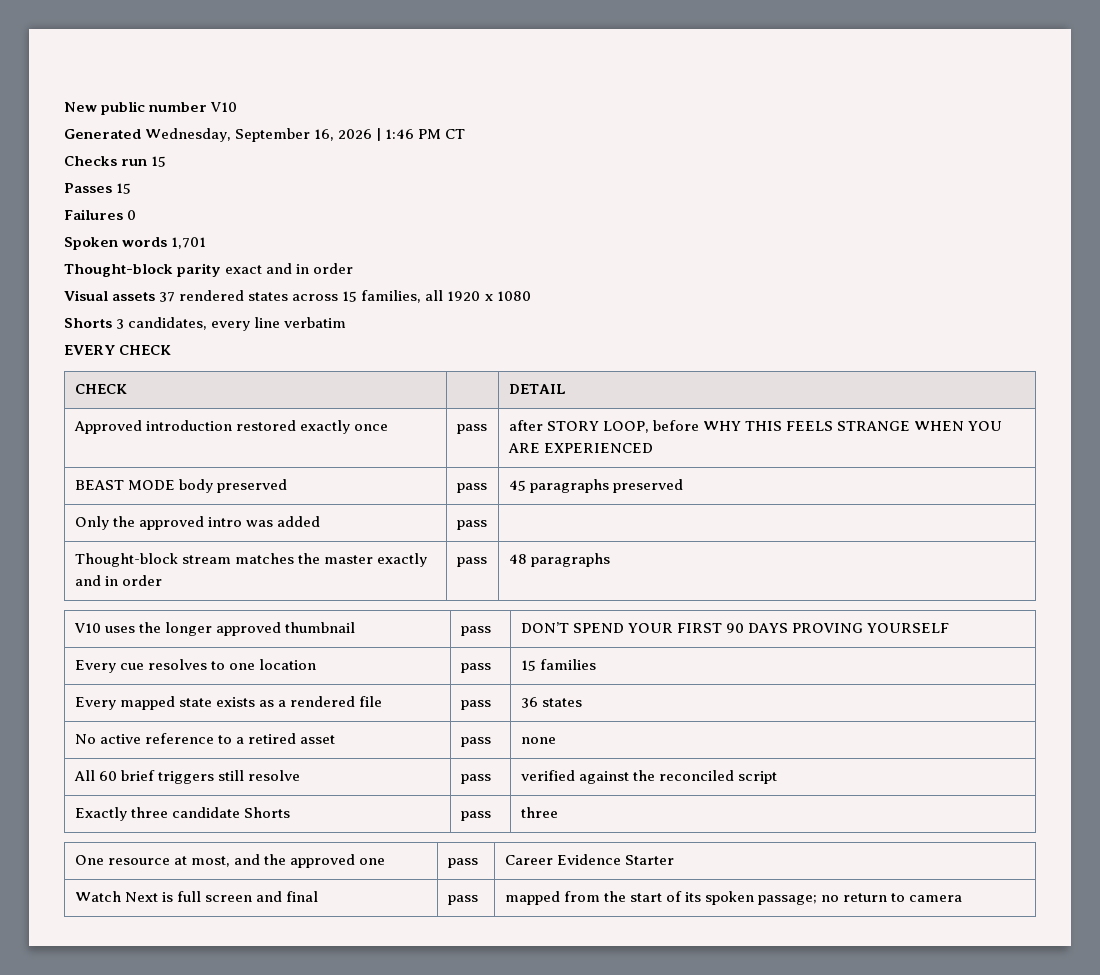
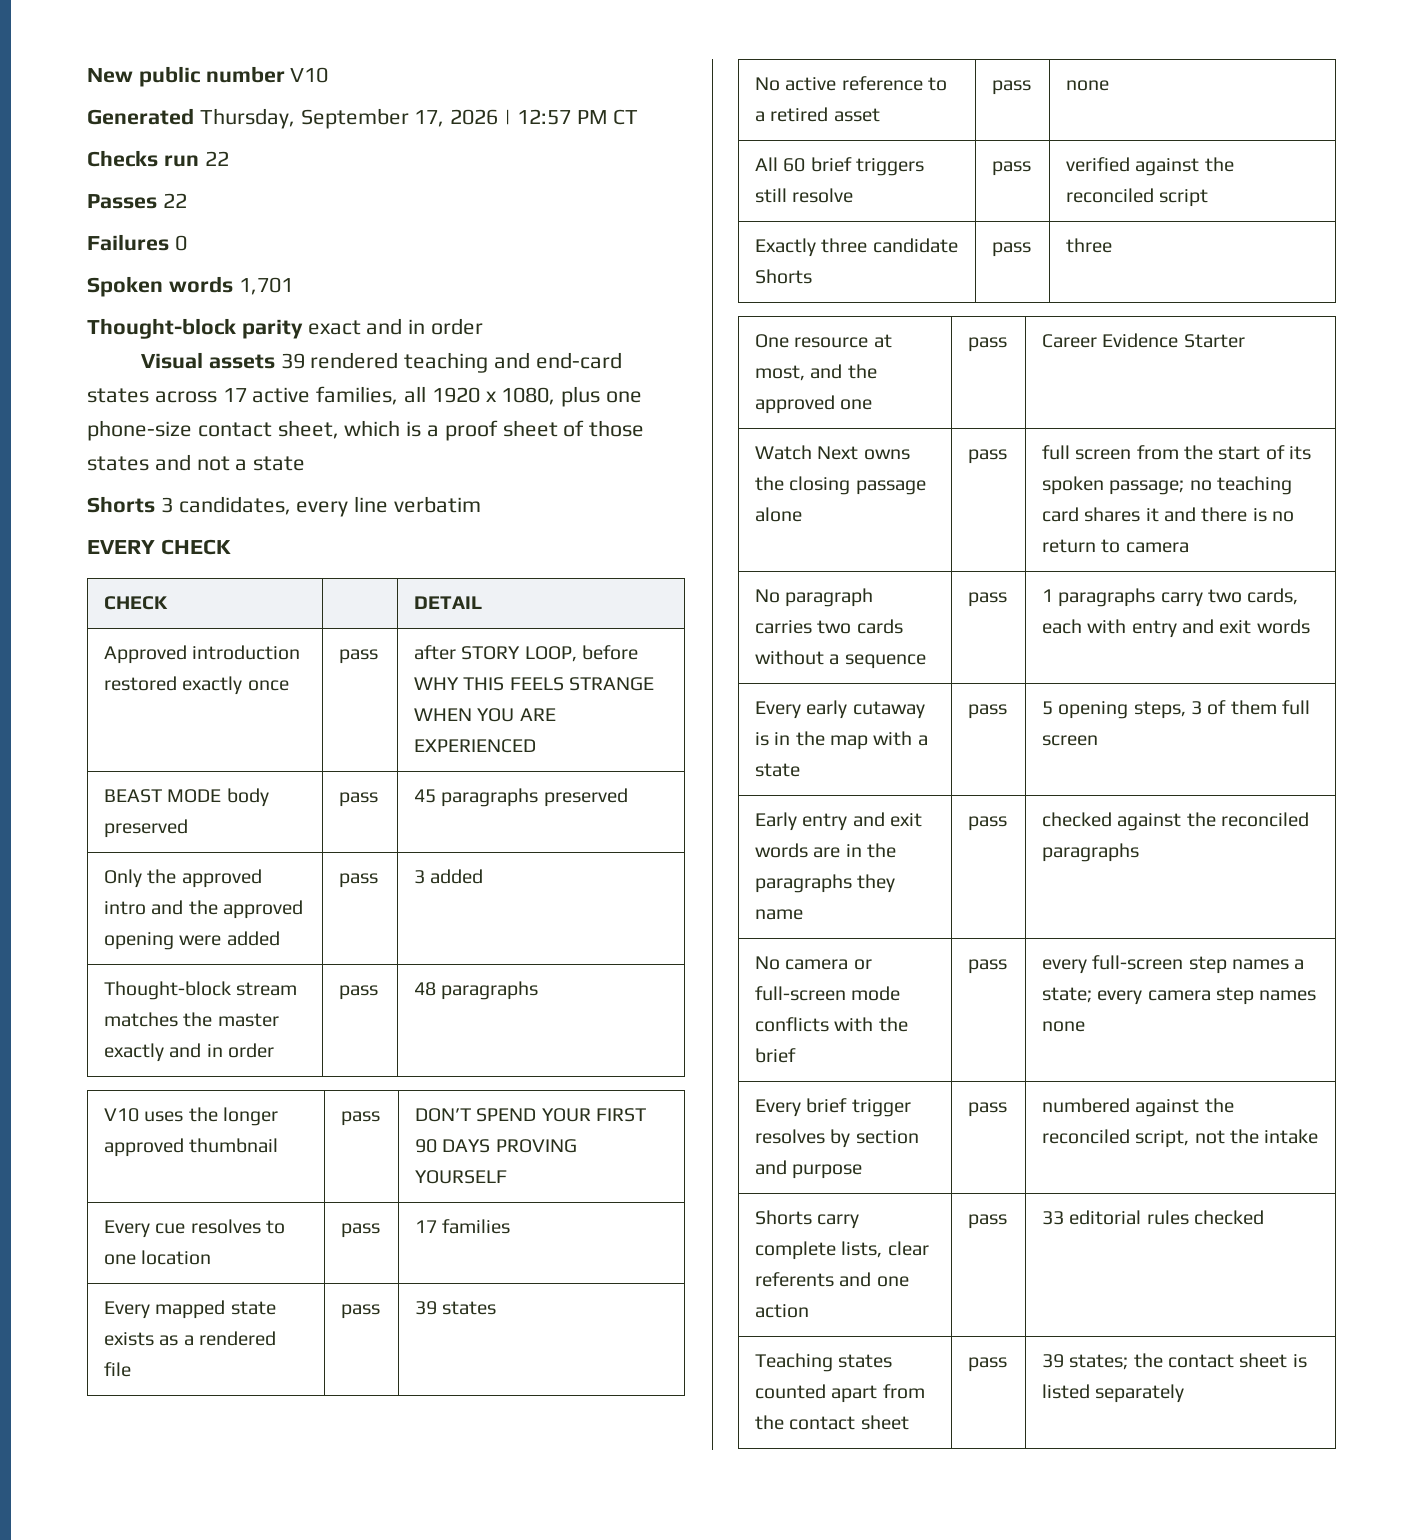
- Generated Wednesday, September 16, 2026 | 1:46 PM CT
+ Generated Thursday, September 17, 2026 | 12:57 PM CT
- Checks run 15
+ Checks run 22
- Passes 15
+ Passes 22
- Visual assets 37 rendered states across 15 families, all 1920 x 1080
+ Visual assets 39 rendered teaching and end-card states across 17 active families, all 1920 x 1080, plus one phone-size contact sheet, which is a proof sheet of those states and not a state
- Only the approved intro was added | pass |
+ Only the approved intro and the approved opening were added | pass | 3 added
- Every cue resolves to one location | pass | 15 families
+ Every cue resolves to one location | pass | 17 families
- Every mapped state exists as a rendered file | pass | 36 states
+ Every mapped state exists as a rendered file | pass | 39 states
- Watch Next is full screen and final | pass | mapped from the start of its spoken passage; no return to camera
+ Watch Next owns the closing passage alone | pass | full screen from the start of its spoken passage; no teaching card shares it and there is no return to camera
+ No paragraph carries two cards without a sequence | pass | 1 paragraphs carry two cards, each with entry and exit words
+ Every early cutaway is in the map with a state | pass | 5 opening steps, 3 of them full screen
+ Early entry and exit words are in the paragraphs they name | pass | checked against the reconciled paragraphs
+ No camera or full-screen mode conflicts with the brief | pass | every full-screen step names a state; every camera step names none
+ Every brief trigger resolves by section and purpose | pass | numbered against the reconciled script, not the intake
+ Shorts carry complete lists, clear referents and one action | pass | 33 editorial rules checked
+ Teaching states counted apart from the contact sheet | pass | 39 states; the contact sheet is listed separately

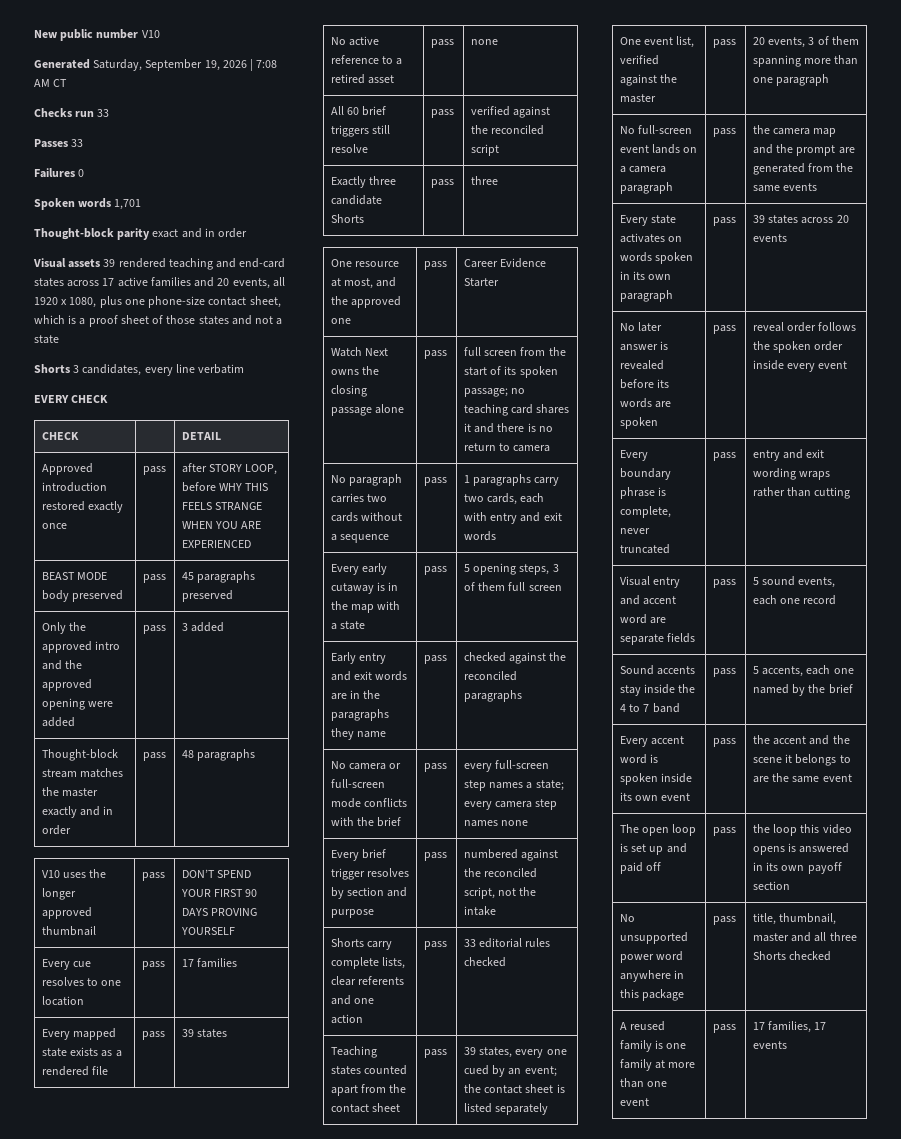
- Generated Thursday, September 17, 2026 | 12:57 PM CT
+ Generated Saturday, September 19, 2026 | 7:08 AM CT
- Checks run 22
+ Checks run 33
- Passes 22
+ Passes 33
- Visual assets 39 rendered teaching and end-card states across 17 active families, all 1920 x 1080, plus one phone-size contact sheet, which is a proof sheet of those states and not a state
+ Visual assets 39 rendered teaching and end-card states across 17 active families and 20 events, all 1920 x 1080, plus one phone-size contact sheet, which is a proof sheet of those states and not a state
- Teaching states counted apart from the contact sheet | pass | 39 states; the contact sheet is listed separately
+ Teaching states counted apart from the contact sheet | pass | 39 states, every one cued by an event; the contact sheet is listed separately
+ One event list, verified against the master | pass | 20 events, 3 of them spanning more than one paragraph
+ No full-screen event lands on a camera paragraph | pass | the camera map and the prompt are generated from the same events
+ Every state activates on words spoken in its own paragraph | pass | 39 states across 20 events
+ No later answer is revealed before its words are spoken | pass | reveal order follows the spoken order inside every event
+ Every boundary phrase is complete, never truncated | pass | entry and exit wording wraps rather than cutting
+ Visual entry and accent word are separate fields | pass | 5 sound events, each one record
+ Sound accents stay inside the 4 to 7 band | pass | 5 accents, each one named by the brief
+ Every accent word is spoken inside its own event | pass | the accent and the scene it belongs to are the same event
+ The open loop is set up and paid off | pass | the loop this video opens is answered in its own payoff section
+ No unsupported power word anywhere in this package | pass | title, thumbnail, master and all three Shorts checked
+ A reused family is one family at more than one event | pass | 17 families, 17 events

